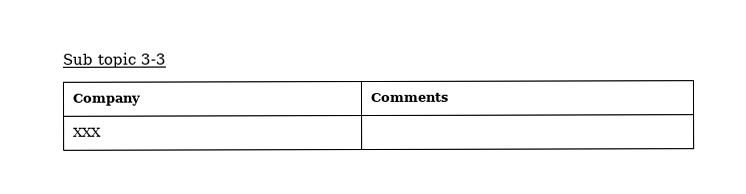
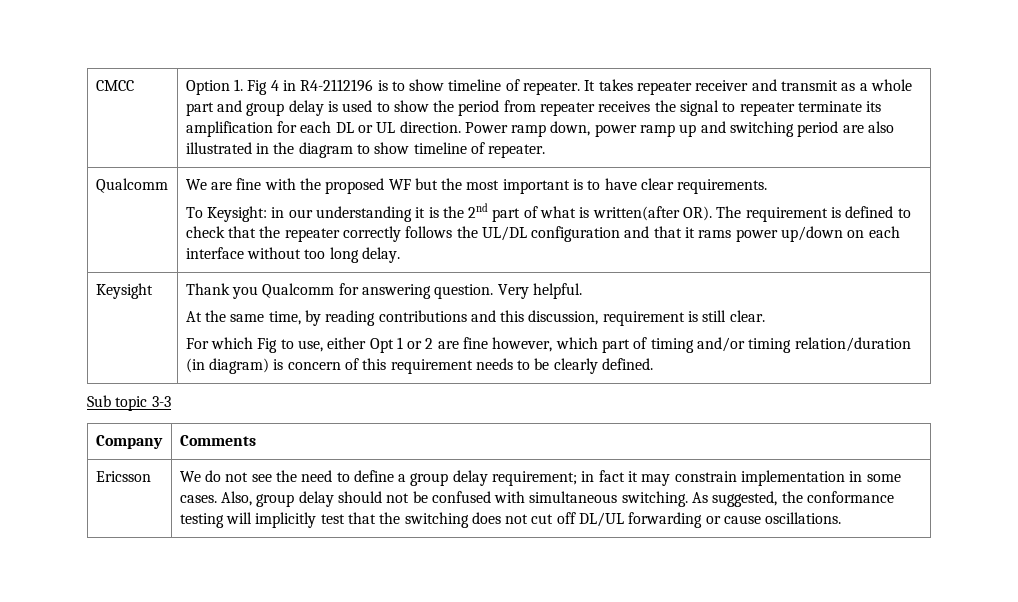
+ CMCC | Option 1. Fig 4 in R4-2112196 is to show timeline of repeater. It takes repeater receiver and transmit as a whole part and group delay is used to show the period from repeater receives the signal to repeater terminate its amplification for each DL or UL direction. Power ramp down, power ramp up and switching period are also illustrated in the diagram to show timeline of repeater.
+ Qualcomm | We are fine with the proposed WF but the most important is to have clear requirements.
+ To Keysight: in our understanding it is the 2nd part of what is written(after OR). The requirement is defined to check that the repeater correctly follows the UL/DL configuration and that it rams power up/down on each interface without too long delay.
+ Keysight | Thank you Qualcomm for answering question. Very helpful.
+ At the same time, by reading contributions and this discussion, requirement is still clear.
+ For which Fig to use, either Opt 1 or 2 are fine however, which part of timing and/or timing relation/duration (in diagram) is concern of this requirement needs to be clearly defined.
- XXX
+ Ericsson | We do not see the need to define a group delay requirement; in fact it may constrain implementation in some cases. Also, group delay should not be confused with simultaneous switching. As suggested, the conformance testing will implicitly test that the switching does not cut off DL/UL forwarding or cause oscillations.

